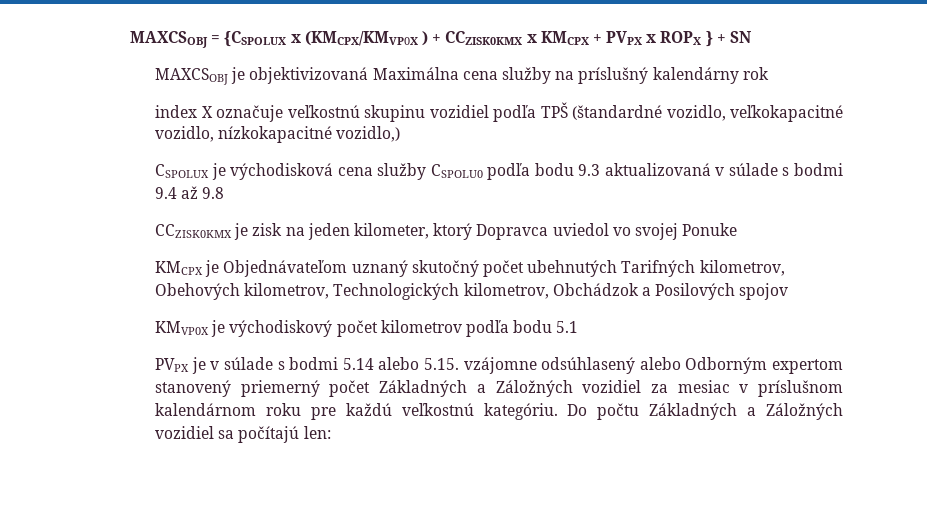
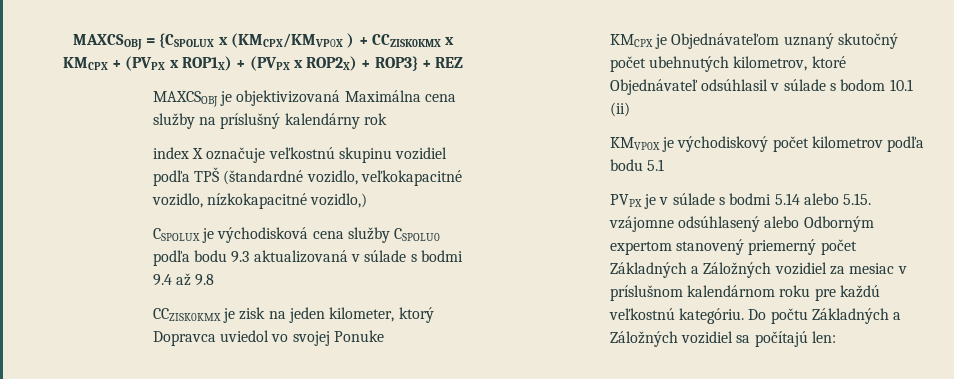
- MAXCSOBJ = {CSPOLUX x (KMCPX/KMVP0X ) + CCZISK0KMX x KMCPX + PVPX x ROPX } + SN
+ MAXCSOBJ = {CSPOLUX x (KMCPX/KMVP0X ) + CCZISK0KMX x KMCPX + (PVPX x ROP1X) + (PVPX x ROP2X) + ROP3} + REZ
- KMCPX je Objednávateľom uznaný skutočný počet ubehnutých Tarifných kilometrov, Obehových kilometrov, Technologických kilometrov, Obchádzok a Posilových spojov
+ KMCPX je Objednávateľom uznaný skutočný počet ubehnutých kilometrov, ktoré Objednávateľ odsúhlasil v súlade s bodom 10.1 (ii)

